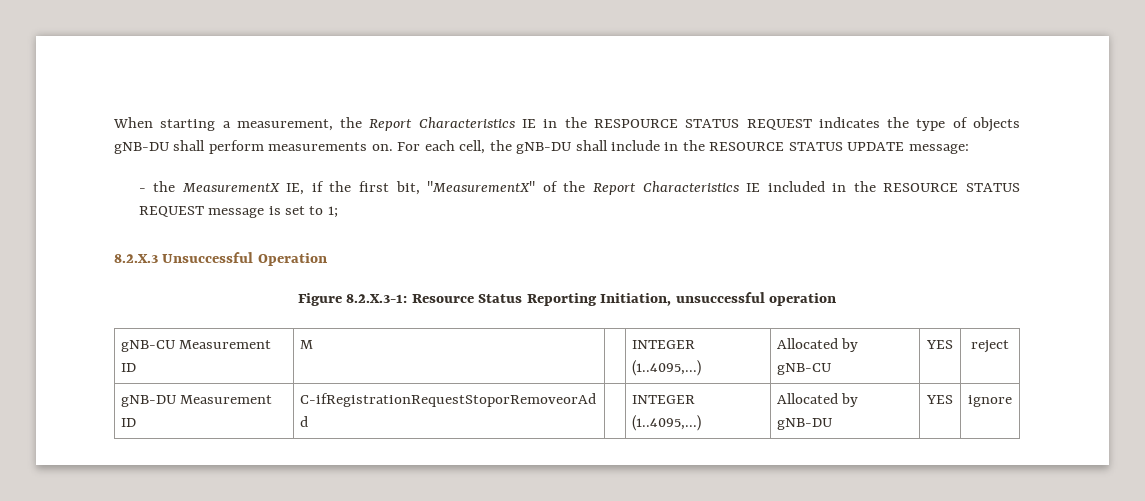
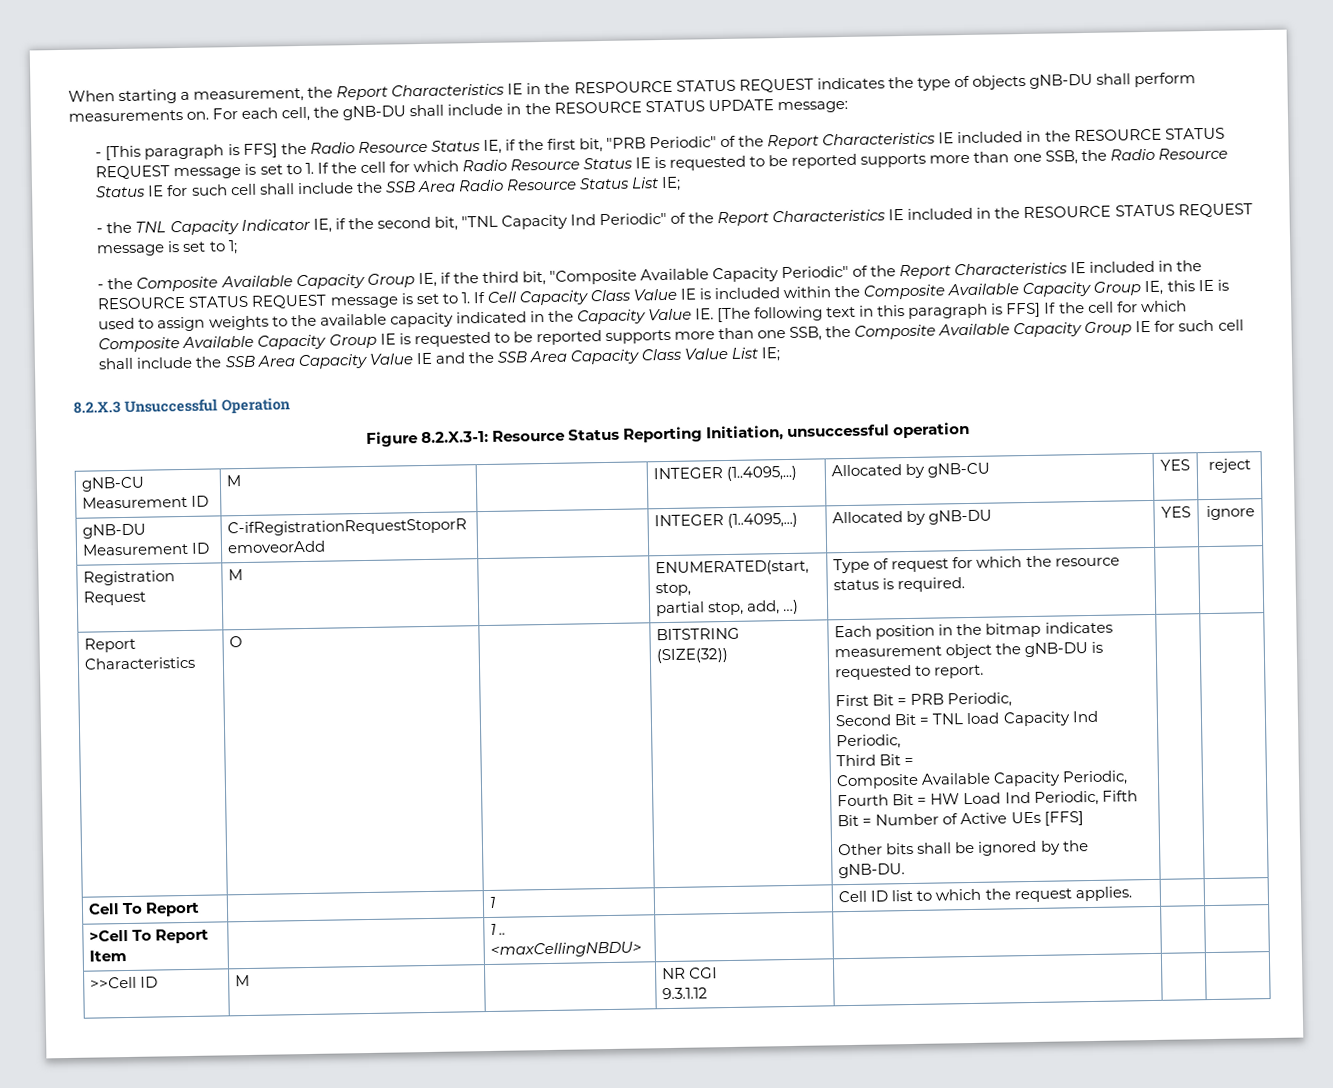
- - the MeasurementX IE, if the first bit, "MeasurementX" of the Report Characteristics IE included in the RESOURCE STATUS REQUEST message is set to 1;
+ - [This paragraph is FFS] the Radio Resource Status IE, if the first bit, "PRB Periodic" of the Report Characteristics IE included in the RESOURCE STATUS REQUEST message is set to 1. If the cell for which Radio Resource Status IE is requested to be reported supports more than one SSB, the Radio Resource Status IE for such cell shall include the SSB Area Radio Resource Status List IE;
+ - the TNL Capacity Indicator IE, if the second bit, "TNL Capacity Ind Periodic" of the Report Characteristics IE included in the RESOURCE STATUS REQUEST message is set to 1;
+ - the Composite Available Capacity Group IE, if the third bit, "Composite Available Capacity Periodic" of the Report Characteristics IE included in the RESOURCE STATUS REQUEST message is set to 1. If Cell Capacity Class Value IE is included within the Composite Available Capacity Group IE, this IE is used to assign weights to the available capacity indicated in the Capacity Value IE. [The following text in this paragraph is FFS] If the cell for which Composite Available Capacity Group IE is requested to be reported supports more than one SSB, the Composite Available Capacity Group IE for such cell shall include the SSB Area Capacity Value IE and the SSB Area Capacity Class Value List IE;
+ Registration Request | M | | ENUMERATED(start, stop,
+ partial stop, add, …) | Type of request for which the resource status is required. | |
+ Report Characteristics | O | | BITSTRING
+ (SIZE(32)) | Each position in the bitmap indicates measurement object the gNB-DU is requested to report.
+ First Bit = PRB Periodic,
+ Second Bit = TNL load Capacity Ind Periodic,
+ Third Bit =
+ Composite Available Capacity Periodic, Fourth Bit = HW Load Ind Periodic, Fifth Bit = Number of Active UEs [FFS]
+ Other bits shall be ignored by the gNB-DU. | |
+ Cell To Report | | 1 | | Cell ID list to which the request applies. | |
+ >Cell To Report Item | | 1 .. <maxCellingNBDU> | | | |
+ >>Cell ID | M | | NR CGI
+ 9.3.1.12 | | |

